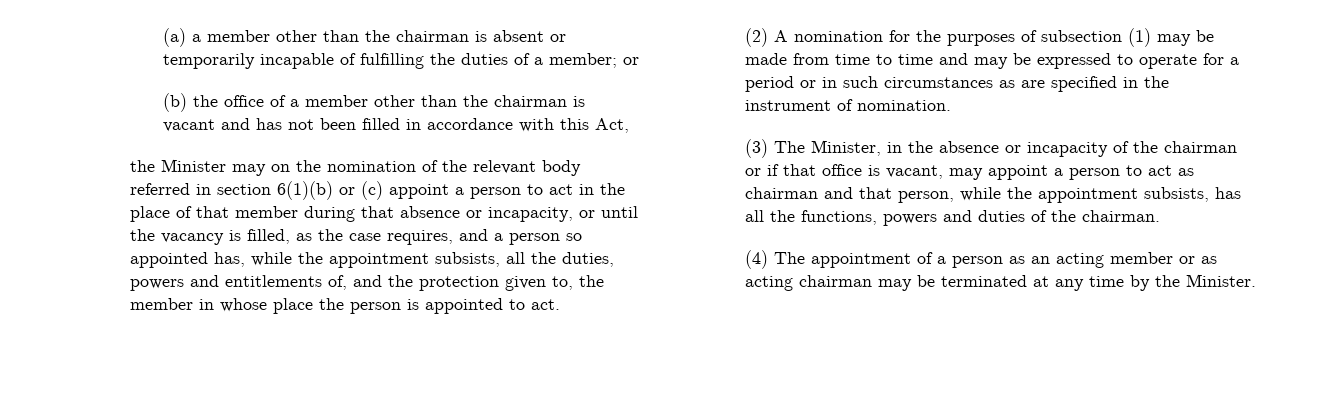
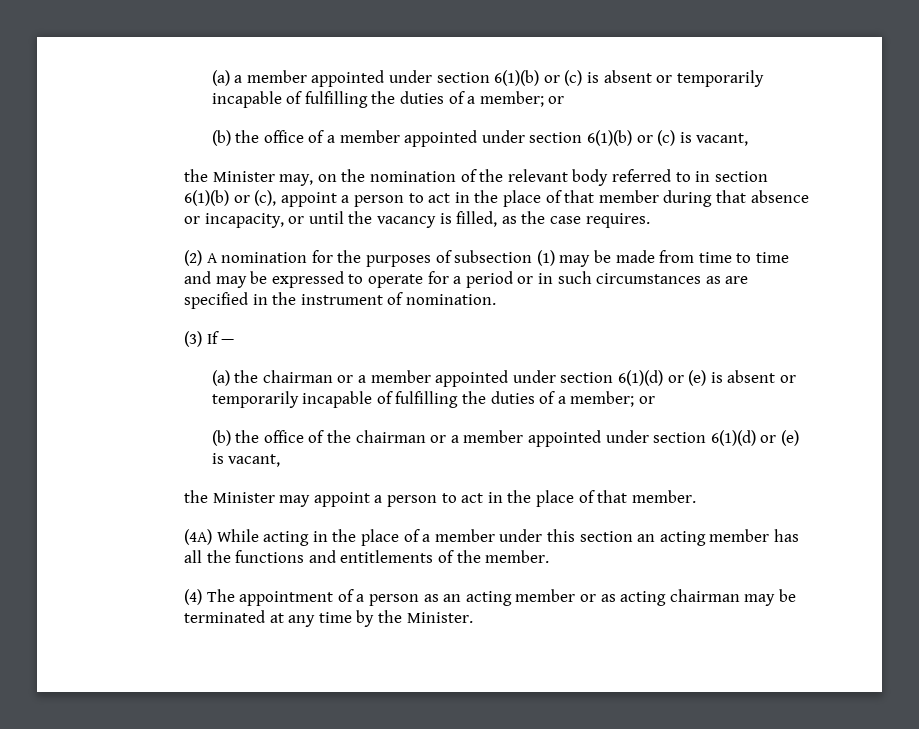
- (a) a member other than the chairman is absent or temporarily incapable of fulfilling the duties of a member; or
+ (a) a member appointed under section 6(1)(b) or (c) is absent or temporarily incapable of fulfilling the duties of a member; or
- (b) the office of a member other than the chairman is vacant and has not been filled in accordance with this Act,
- the Minister may on the nomination of the relevant body referred in section 6(1)(b) or (c) appoint a person to act in the place of that member during that absence or incapacity, or until the vacancy is filled, as the case requires, and a person so appointed has, while the appointment subsists, all the duties, powers and entitlements of, and the protection given to, the member in whose place the person is appointed to act.
+ (b) the office of a member appointed under section 6(1)(b) or (c) is vacant,
+ the Minister may, on the nomination of the relevant body referred to in section 6(1)(b) or (c), appoint a person to act in the place of that member during that absence or incapacity, or until the vacancy is filled, as the case requires.
- (3) The Minister, in the absence or incapacity of the chairman or if that office is vacant, may appoint a person to act as chairman and that person, while the appointment subsists, has all the functions, powers and duties of the chairman.
+ (3) If —
+ (a) the chairman or a member appointed under section 6(1)(d) or (e) is absent or temporarily incapable of fulfilling the duties of a member; or
+ (b) the office of the chairman or a member appointed under section 6(1)(d) or (e) is vacant,
+ the Minister may appoint a person to act in the place of that member.
+ (4A) While acting in the place of a member under this section an acting member has all the functions and entitlements of the member.

